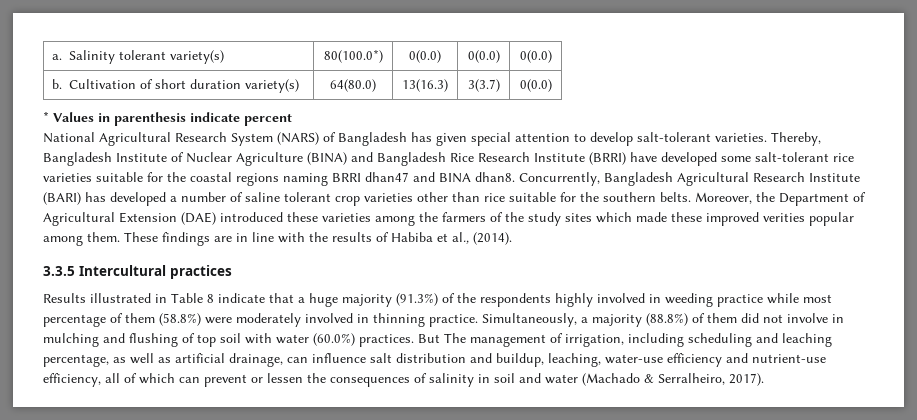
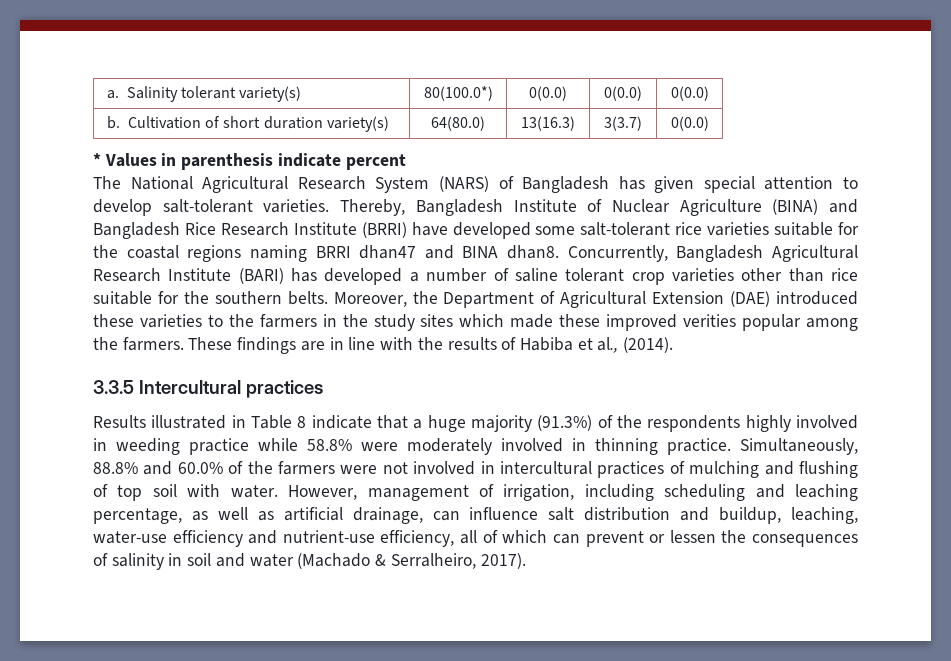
- National Agricultural Research System (NARS) of Bangladesh has given special attention to develop salt-tolerant varieties.
+ The National Agricultural Research System (NARS) of Bangladesh has given special attention to develop salt-tolerant varieties.
- Moreover, the Department of Agricultural Extension (DAE) introduced these varieties among the farmers of the study sites which made these improved verities popular among them.
+ Moreover, the Department of Agricultural Extension (DAE) introduced these varieties to the farmers in the study sites which made these improved verities popular among the farmers.
- Results illustrated in Table 8 indicate that a huge majority (91.3%) of the respondents highly involved in weeding practice while most percentage of them (58.8%) were moderately involved in thinning practice.
+ Results illustrated in Table 8 indicate that a huge majority (91.3%) of the respondents highly involved in weeding practice while 58.8% were moderately involved in thinning practice.
- Simultaneously, a majority (88.8%) of them did not involve in mulching and flushing of top soil with water (60.0%) practices. But The management of irrigation, including scheduling and leaching percentage, as well as artificial drainage, can influence salt distribution and buildup, leaching, water-use efficiency and nutrient-use efficiency, all of which can prevent or lessen the consequences of salinity in soil and water (Machado & Serralheiro, 2017).
+ Simultaneously, 88.8% and 60.0% of the farmers were not involved in intercultural practices of mulching and flushing of top soil with water. However, management of irrigation, including scheduling and leaching percentage, as well as artificial drainage, can influence salt distribution and buildup, leaching, water-use efficiency and nutrient-use efficiency, all of which can prevent or lessen the consequences of salinity in soil and water (Machado & Serralheiro, 2017).

